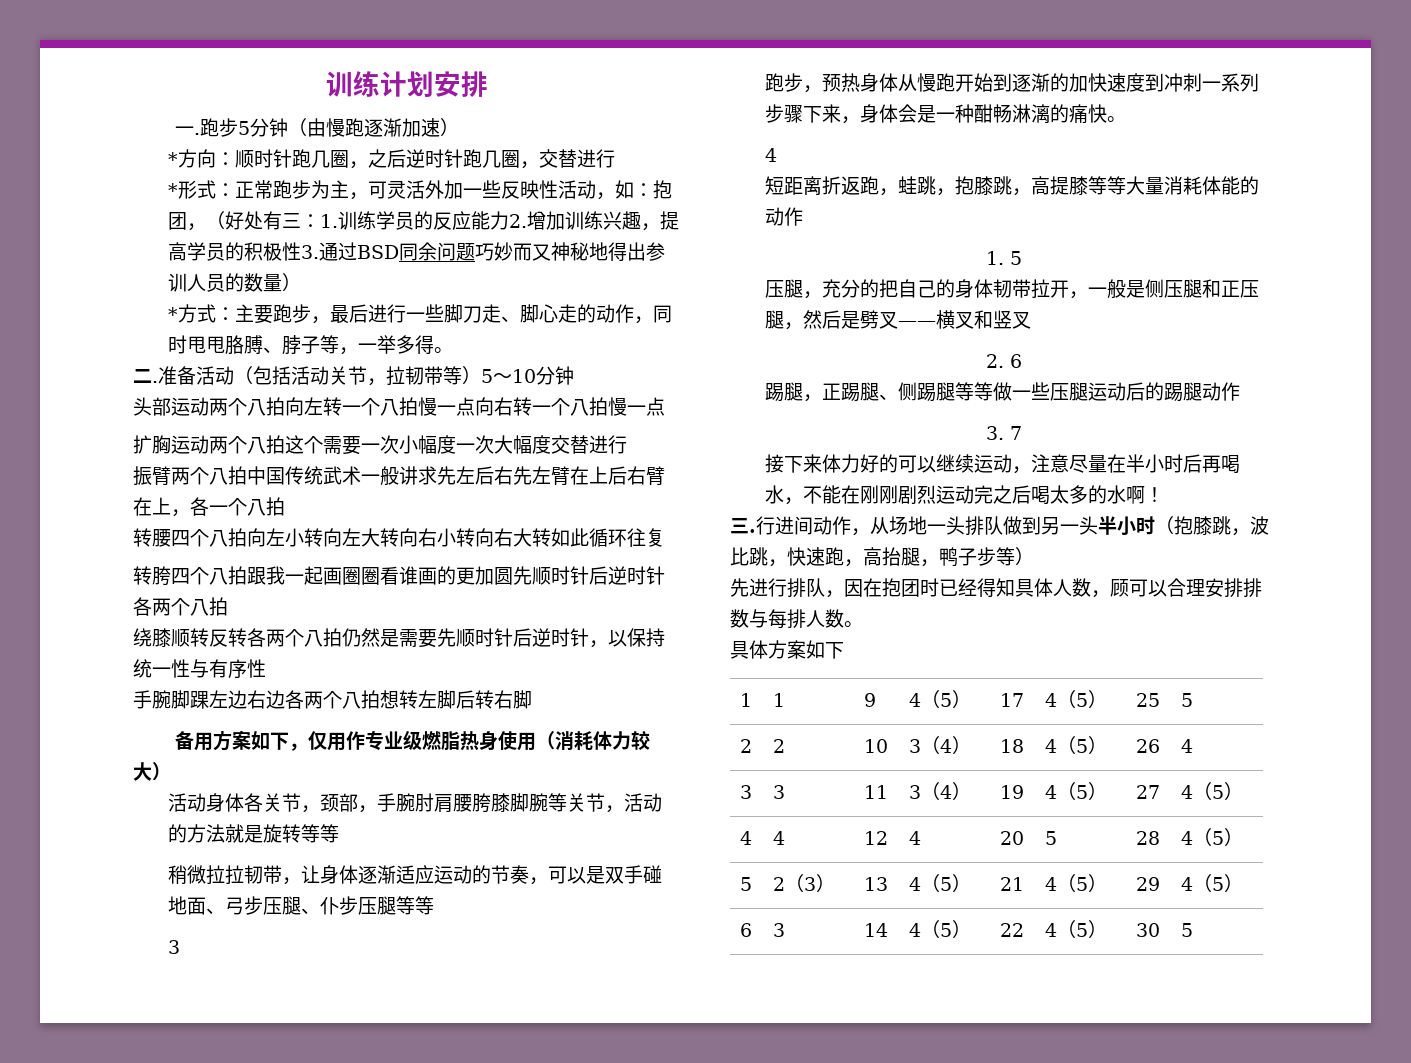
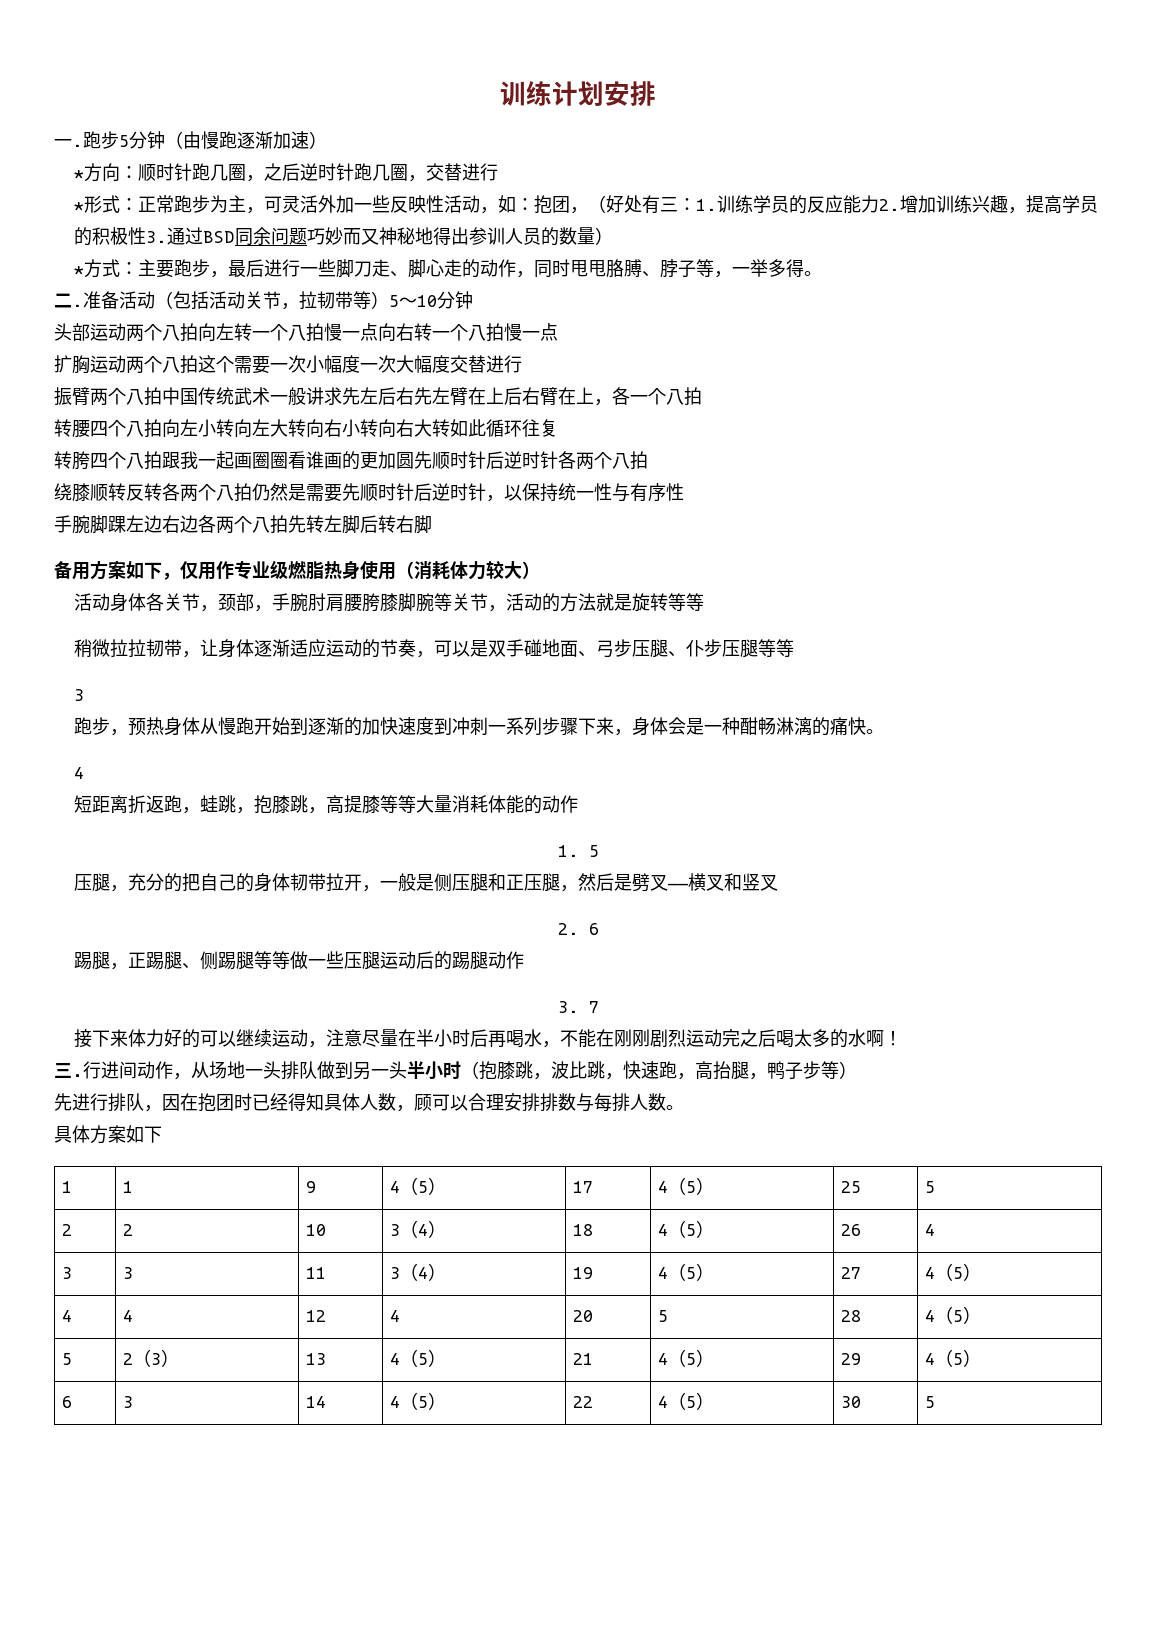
- 手腕脚踝左边右边各两个八拍想转左脚后转右脚
+ 手腕脚踝左边右边各两个八拍先转左脚后转右脚

